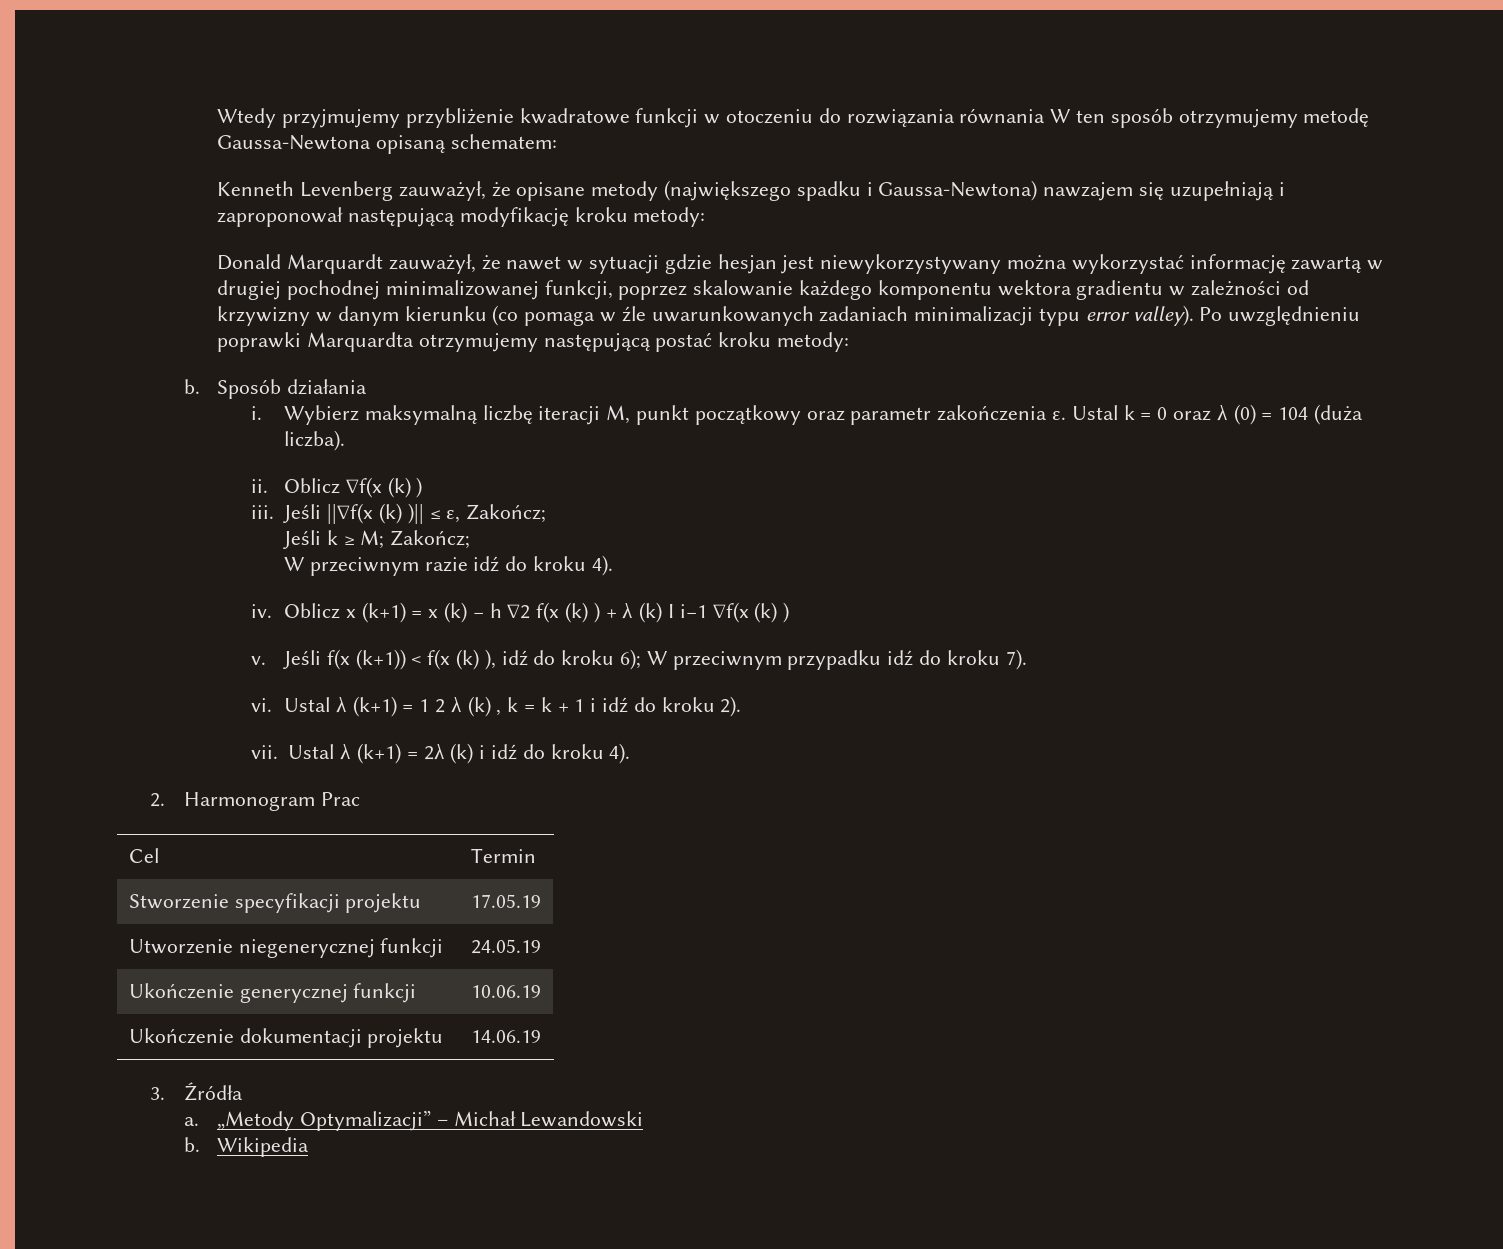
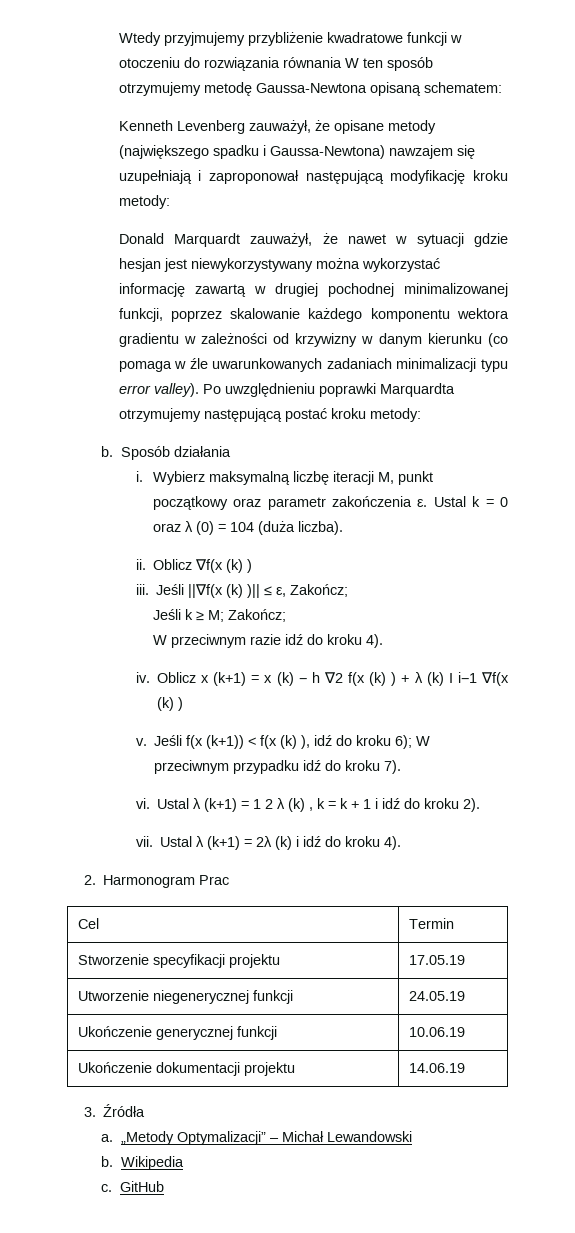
+ c. GitHub

